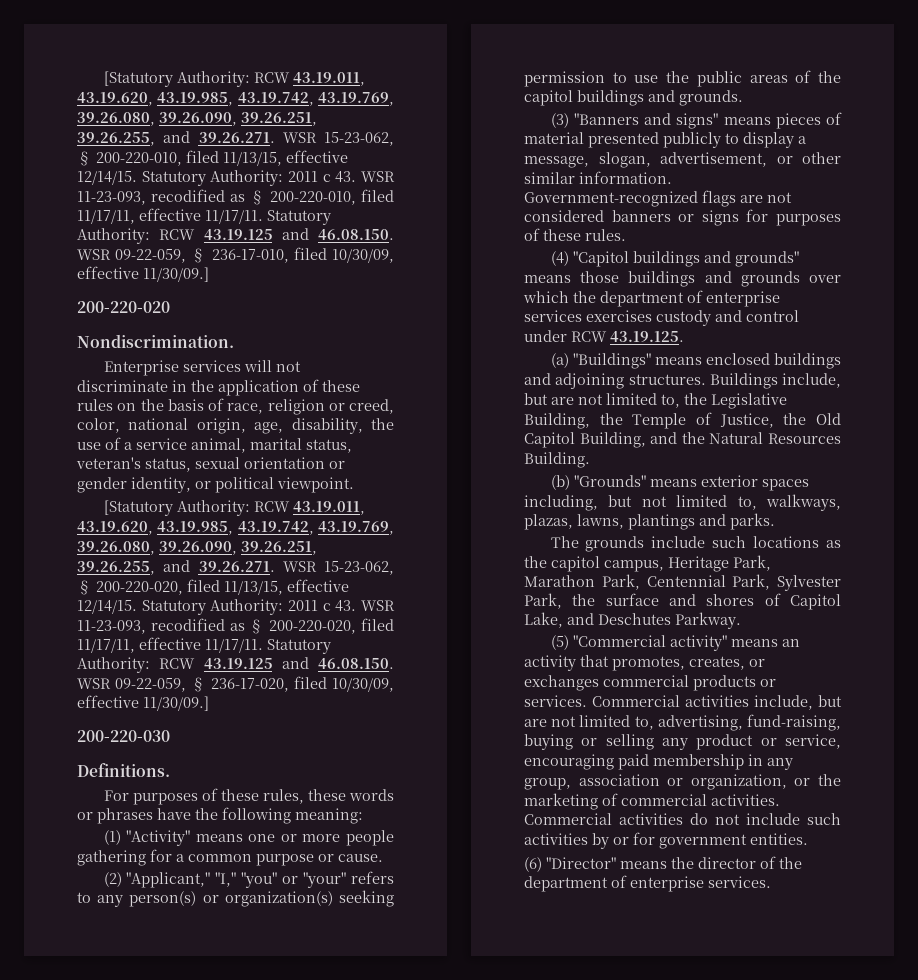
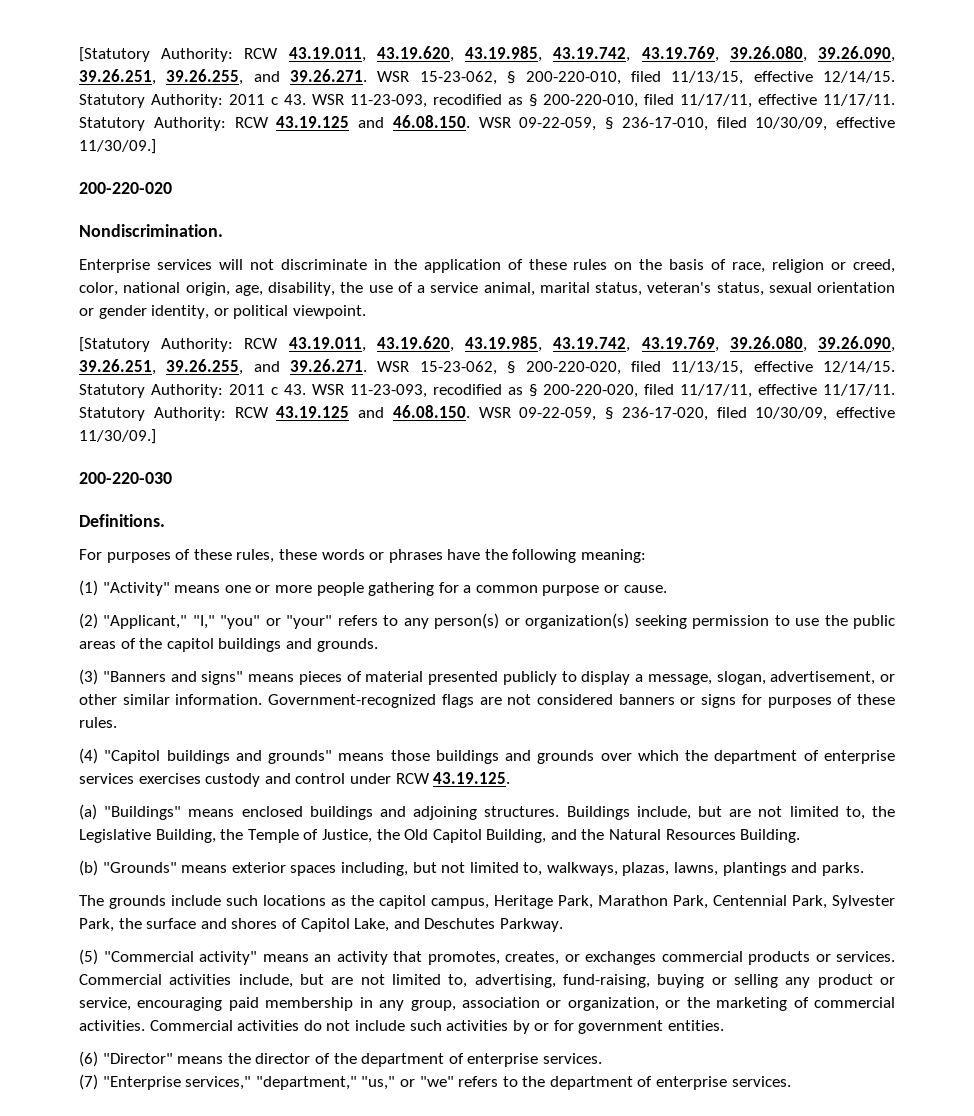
+ (7) "Enterprise services," "department," "us," or "we" refers to the department of enterprise services.

